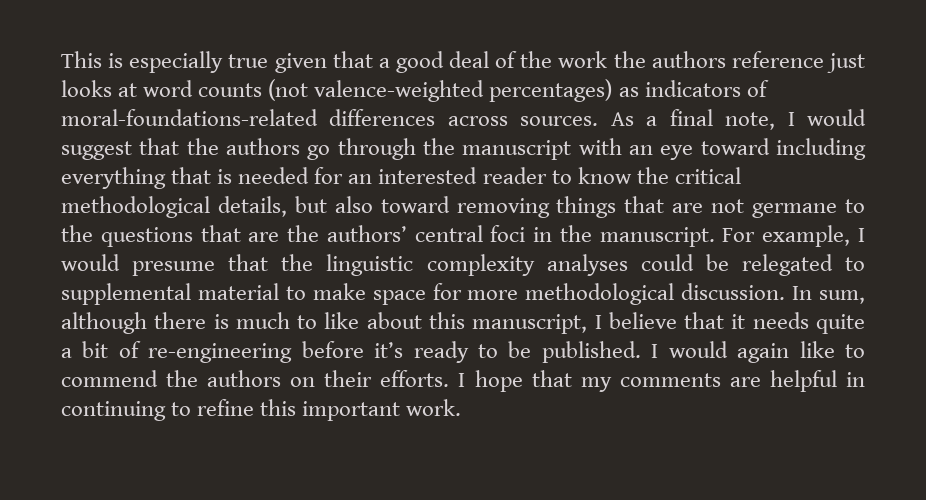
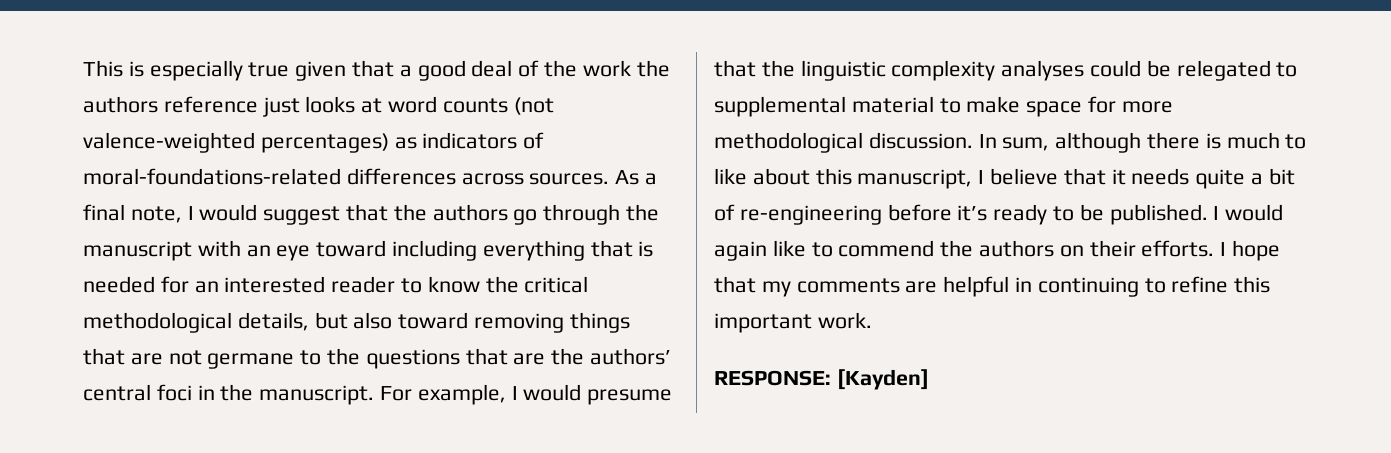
+ RESPONSE: [Kayden]

